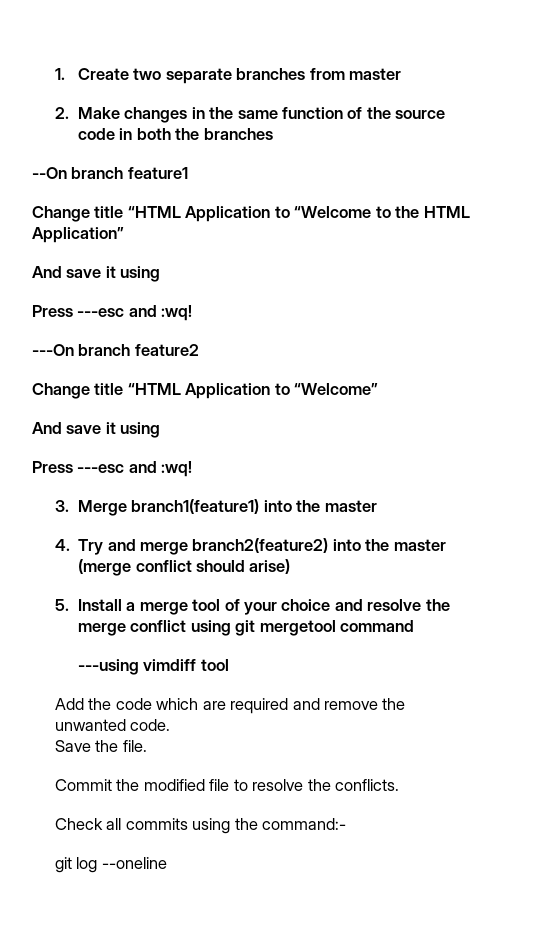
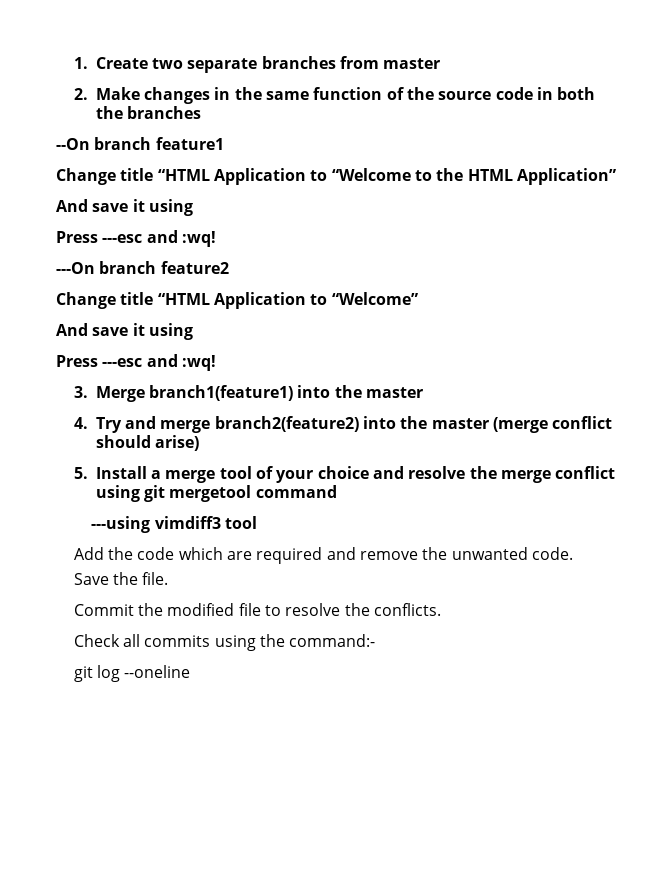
- ---using vimdiff tool
+ ---using vimdiff3 tool

